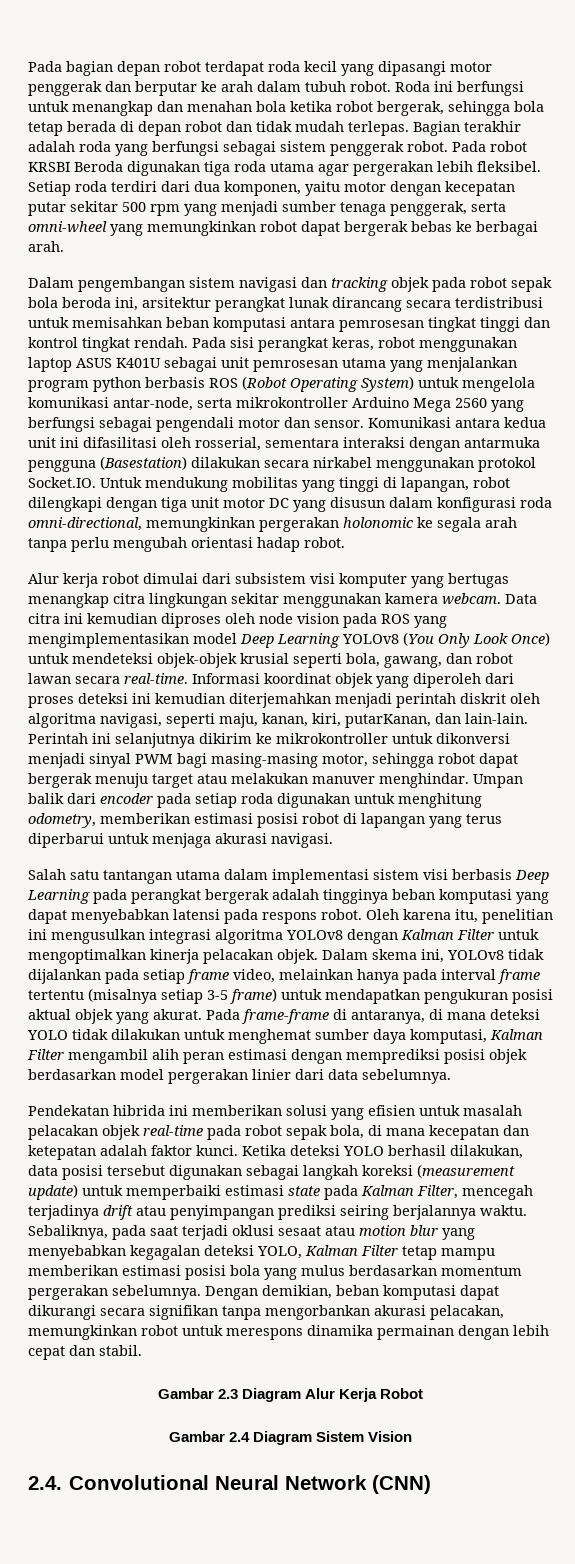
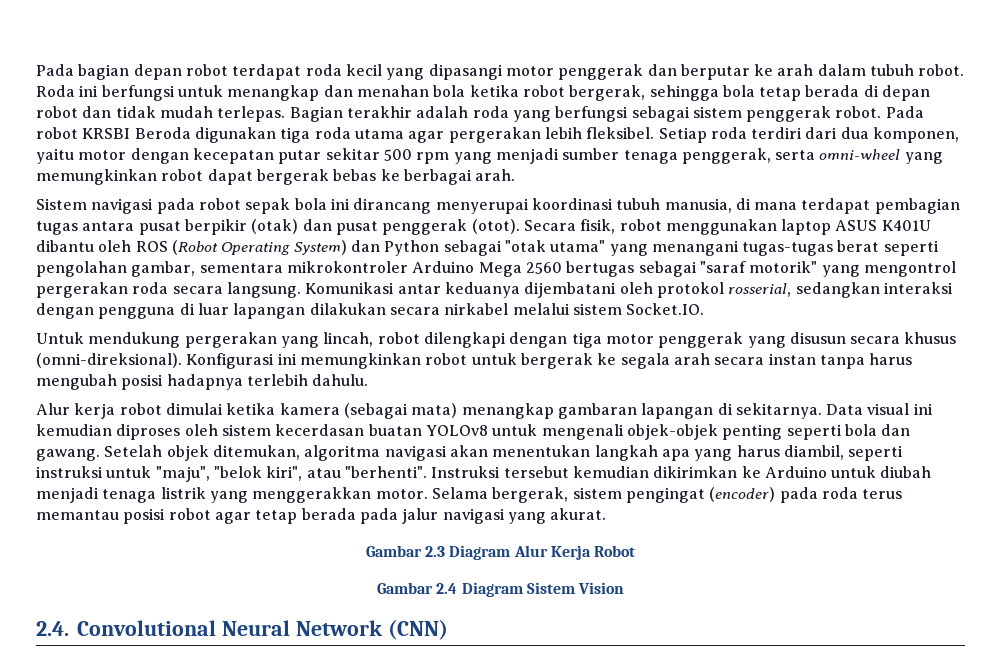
- Dalam pengembangan sistem navigasi dan tracking objek pada robot sepak bola beroda ini, arsitektur perangkat lunak dirancang secara terdistribusi untuk memisahkan beban komputasi antara pemrosesan tingkat tinggi dan kontrol tingkat rendah. Pada sisi perangkat keras, robot menggunakan laptop ASUS K401U sebagai unit pemrosesan utama yang menjalankan program python berbasis ROS (Robot Operating System) untuk mengelola komunikasi antar-node, serta mikrokontroller Arduino Mega 2560 yang berfungsi sebagai pengendali motor dan sensor. Komunikasi antara kedua unit ini difasilitasi oleh rosserial, sementara interaksi dengan antarmuka pengguna (Basestation) dilakukan secara nirkabel menggunakan protokol Socket.IO. Untuk mendukung mobilitas yang tinggi di lapangan, robot dilengkapi dengan tiga unit motor DC yang disusun dalam konfigurasi roda omni-directional, memungkinkan pergerakan holonomic ke segala arah tanpa perlu mengubah orientasi hadap robot.
- Alur kerja robot dimulai dari subsistem visi komputer yang bertugas menangkap citra lingkungan sekitar menggunakan kamera webcam. Data citra ini kemudian diproses oleh node vision pada ROS yang mengimplementasikan model Deep Learning YOLOv8 (You Only Look Once) untuk mendeteksi objek-objek krusial seperti bola, gawang, dan robot lawan secara real-time. Informasi koordinat objek yang diperoleh dari proses deteksi ini kemudian diterjemahkan menjadi perintah diskrit oleh algoritma navigasi, seperti maju, kanan, kiri, putarKanan, dan lain-lain. Perintah ini selanjutnya dikirim ke mikrokontroller untuk dikonversi menjadi sinyal PWM bagi masing-masing motor, sehingga robot dapat bergerak menuju target atau melakukan manuver menghindar. Umpan balik dari encoder pada setiap roda digunakan untuk menghitung odometry, memberikan estimasi posisi robot di lapangan yang terus diperbarui untuk menjaga akurasi navigasi.
- Salah satu tantangan utama dalam implementasi sistem visi berbasis Deep Learning pada perangkat bergerak adalah tingginya beban komputasi yang dapat menyebabkan latensi pada respons robot. Oleh karena itu, penelitian ini mengusulkan integrasi algoritma YOLOv8 dengan Kalman Filter untuk mengoptimalkan kinerja pelacakan objek. Dalam skema ini, YOLOv8 tidak dijalankan pada setiap frame video, melainkan hanya pada interval frame tertentu (misalnya setiap 3-5 frame) untuk mendapatkan pengukuran posisi aktual objek yang akurat. Pada frame-frame di antaranya, di mana deteksi YOLO tidak dilakukan untuk menghemat sumber daya komputasi, Kalman Filter mengambil alih peran estimasi dengan memprediksi posisi objek berdasarkan model pergerakan linier dari data sebelumnya.
- Pendekatan hibrida ini memberikan solusi yang efisien untuk masalah pelacakan objek real-time pada robot sepak bola, di mana kecepatan dan ketepatan adalah faktor kunci. Ketika deteksi YOLO berhasil dilakukan, data posisi tersebut digunakan sebagai langkah koreksi (measurement update) untuk memperbaiki estimasi state pada Kalman Filter, mencegah terjadinya drift atau penyimpangan prediksi seiring berjalannya waktu. Sebaliknya, pada saat terjadi oklusi sesaat atau motion blur yang menyebabkan kegagalan deteksi YOLO, Kalman Filter tetap mampu memberikan estimasi posisi bola yang mulus berdasarkan momentum pergerakan sebelumnya. Dengan demikian, beban komputasi dapat dikurangi secara signifikan tanpa mengorbankan akurasi pelacakan, memungkinkan robot untuk merespons dinamika permainan dengan lebih cepat dan stabil.
+ Sistem navigasi pada robot sepak bola ini dirancang menyerupai koordinasi tubuh manusia, di mana terdapat pembagian tugas antara pusat berpikir (otak) dan pusat penggerak (otot). Secara fisik, robot menggunakan laptop ASUS K401U dibantu oleh ROS (Robot Operating System) dan Python sebagai "otak utama" yang menangani tugas-tugas berat seperti pengolahan gambar, sementara mikrokontroler Arduino Mega 2560 bertugas sebagai "saraf motorik" yang mengontrol pergerakan roda secara langsung. Komunikasi antar keduanya dijembatani oleh protokol rosserial, sedangkan interaksi dengan pengguna di luar lapangan dilakukan secara nirkabel melalui sistem Socket.IO.
+ Untuk mendukung pergerakan yang lincah, robot dilengkapi dengan tiga motor penggerak yang disusun secara khusus (omni-direksional). Konfigurasi ini memungkinkan robot untuk bergerak ke segala arah secara instan tanpa harus mengubah posisi hadapnya terlebih dahulu.
+ Alur kerja robot dimulai ketika kamera (sebagai mata) menangkap gambaran lapangan di sekitarnya. Data visual ini kemudian diproses oleh sistem kecerdasan buatan YOLOv8 untuk mengenali objek-objek penting seperti bola dan gawang. Setelah objek ditemukan, algoritma navigasi akan menentukan langkah apa yang harus diambil, seperti instruksi untuk "maju", "belok kiri", atau "berhenti". Instruksi tersebut kemudian dikirimkan ke Arduino untuk diubah menjadi tenaga listrik yang menggerakkan motor. Selama bergerak, sistem pengingat (encoder) pada roda terus memantau posisi robot agar tetap berada pada jalur navigasi yang akurat.

